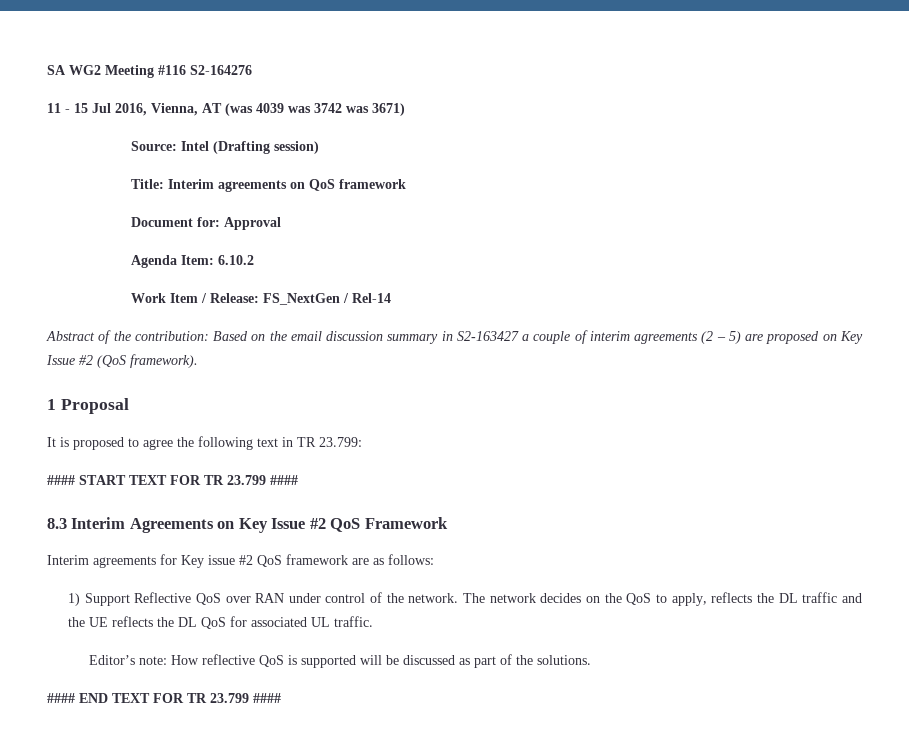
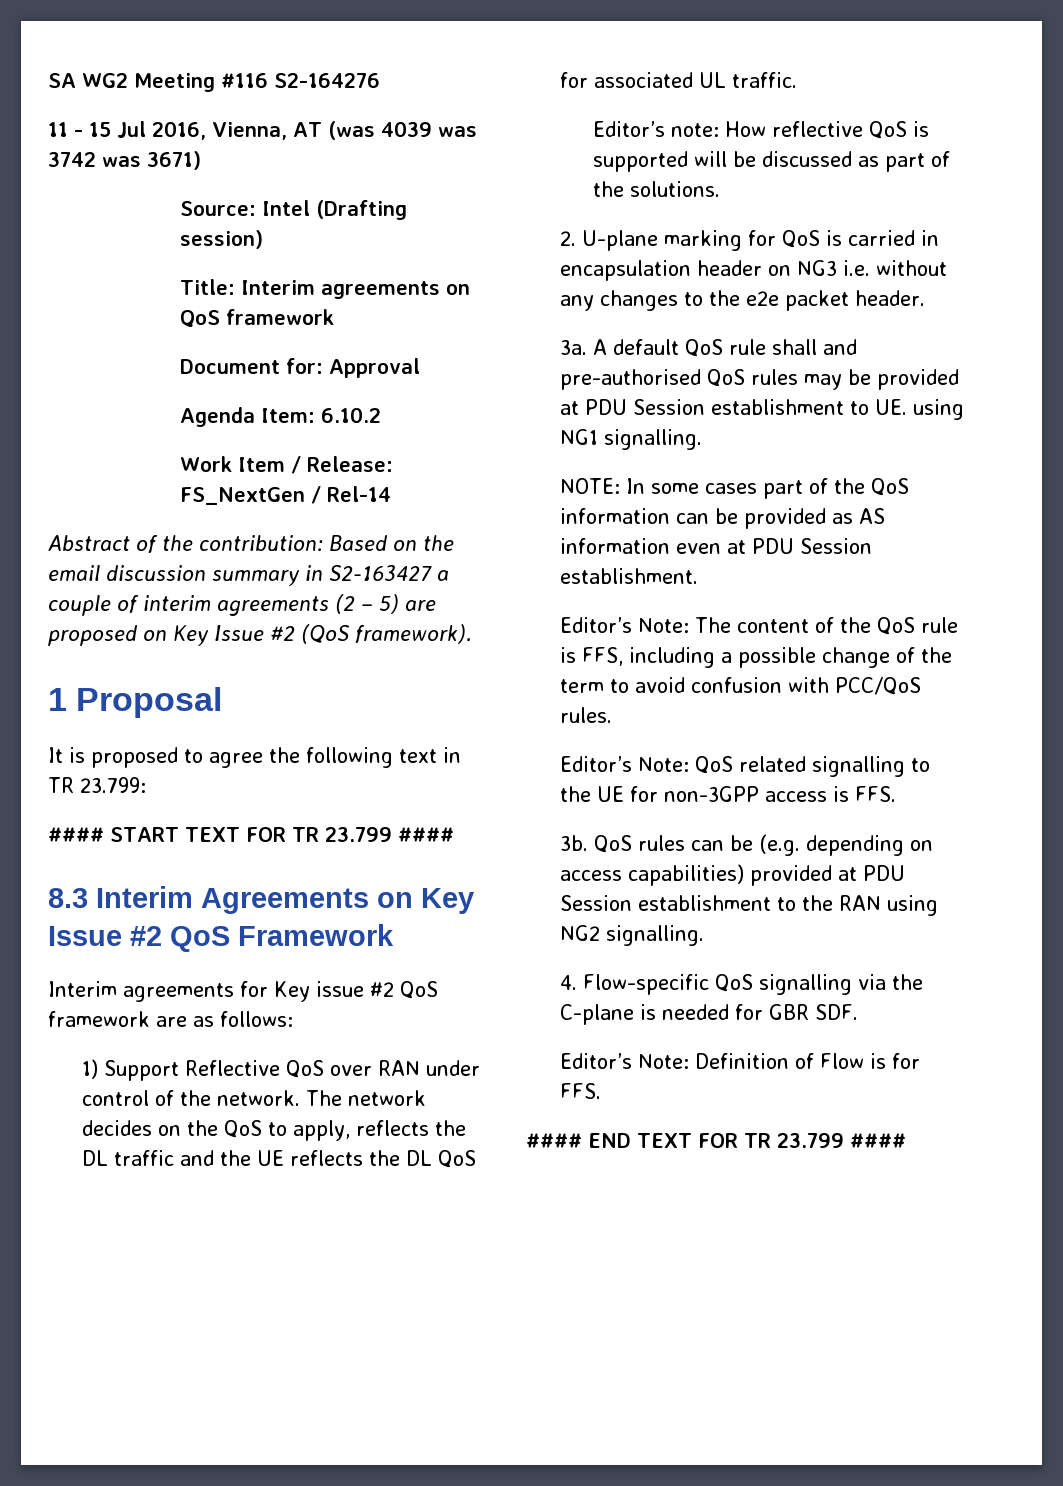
+ 2. U-plane marking for QoS is carried in encapsulation header on NG3 i.e. without any changes to the e2e packet header.
+ 3a. A default QoS rule shall and pre-authorised QoS rules may be provided at PDU Session establishment to UE. using NG1 signalling.
+ NOTE: In some cases part of the QoS information can be provided as AS information even at PDU Session establishment.
+ Editor’s Note: The content of the QoS rule is FFS, including a possible change of the term to avoid confusion with PCC/QoS rules.
+ Editor’s Note: QoS related signalling to the UE for non-3GPP access is FFS.
+ 3b. QoS rules can be (e.g. depending on access capabilities) provided at PDU Session establishment to the RAN using NG2 signalling.
+ 4. Flow-specific QoS signalling via the C-plane is needed for GBR SDF.
+ Editor’s Note: Definition of Flow is for FFS.

